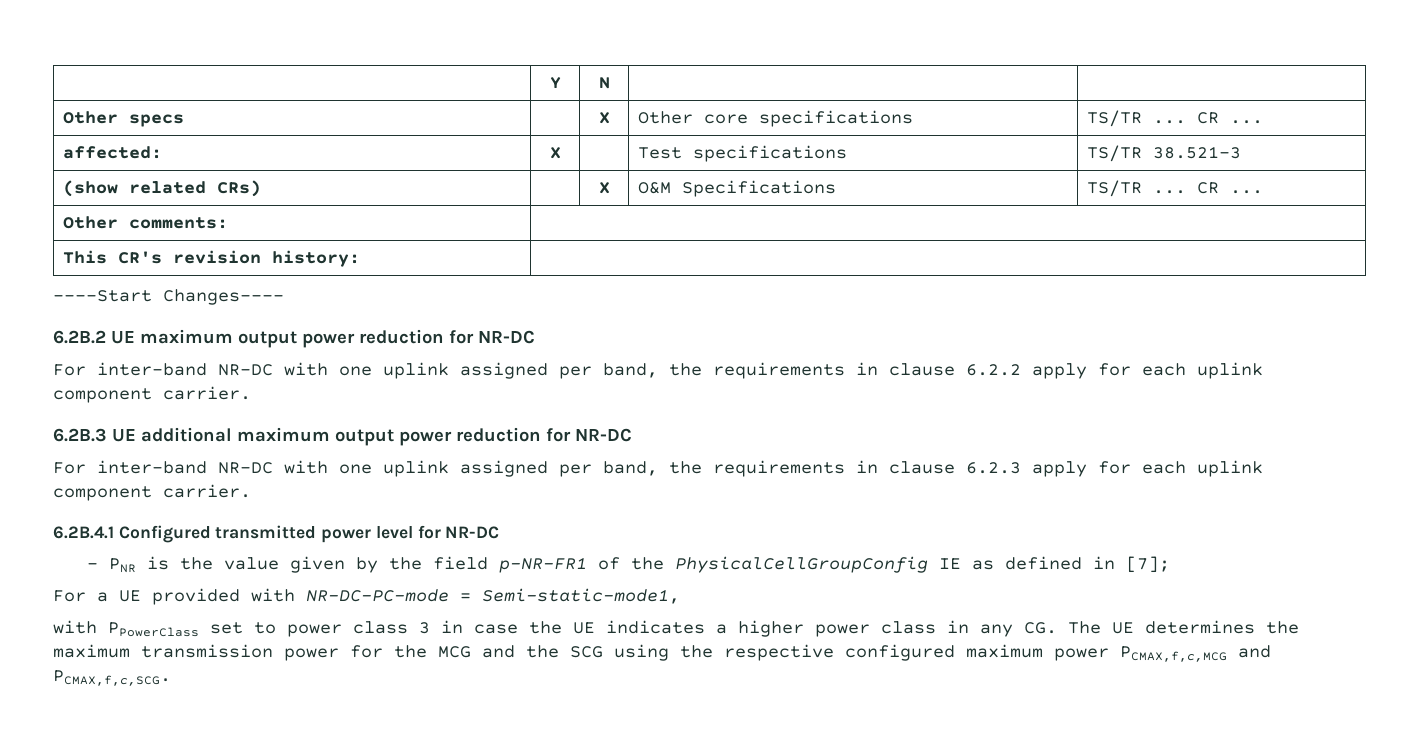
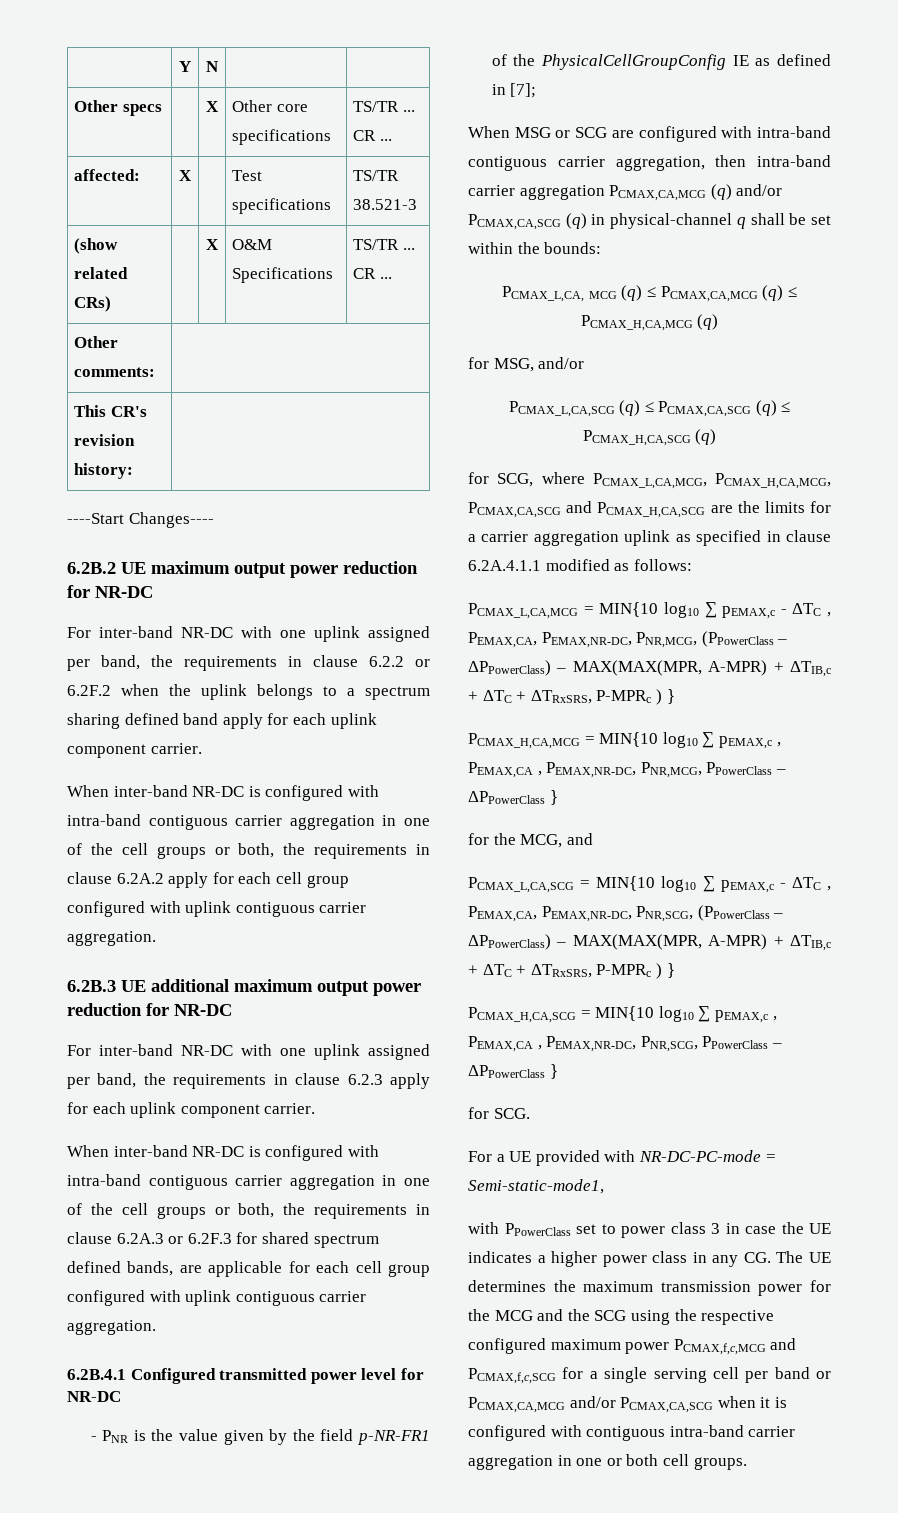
- For inter-band NR-DC with one uplink assigned per band, the requirements in clause 6.2.2 apply for each uplink component carrier.
+ For inter-band NR-DC with one uplink assigned per band, the requirements in clause 6.2.2 or 6.2F.2 when the uplink belongs to a spectrum sharing defined band apply for each uplink component carrier.
+ When inter-band NR-DC is configured with intra-band contiguous carrier aggregation in one of the cell groups or both, the requirements in clause 6.2A.2 apply for each cell group configured with uplink contiguous carrier aggregation.
+ When inter-band NR-DC is configured with intra-band contiguous carrier aggregation in one of the cell groups or both, the requirements in clause 6.2A.3 or 6.2F.3 for shared spectrum defined bands, are applicable for each cell group configured with uplink contiguous carrier aggregation.
+ When MSG or SCG are configured with intra-band contiguous carrier aggregation, then intra-band carrier aggregation PCMAX,CA,MCG (q) and/or PCMAX,CA,SCG (q) in physical-channel q shall be set within the bounds:
+ PCMAX_L,CA, MCG (q) ≤ PCMAX,CA,MCG (q) ≤ PCMAX_H,CA,MCG (q)
+ for MSG, and/or
+ PCMAX_L,CA,SCG (q) ≤ PCMAX,CA,SCG (q) ≤ PCMAX_H,CA,SCG (q)
+ for SCG, where PCMAX_L,CA,MCG, PCMAX_H,CA,MCG, PCMAX,CA,SCG and PCMAX_H,CA,SCG are the limits for a carrier aggregation uplink as specified in clause 6.2A.4.1.1 modified as follows:
+ PCMAX_L,CA,MCG = MIN{10 log10 ∑ pEMAX,c - ΔTC , PEMAX,CA, PEMAX,NR-DC, PNR,MCG, (PPowerClass – ΔPPowerClass) – MAX(MAX(MPR, A-MPR) + ΔTIB,c + ΔTC + ΔTRxSRS, P-MPRc ) }
+ PCMAX_H,CA,MCG = MIN{10 log10 ∑ pEMAX,c , PEMAX,CA , PEMAX,NR-DC, PNR,MCG, PPowerClass – ΔPPowerClass }
+ for the MCG, and
+ PCMAX_L,CA,SCG = MIN{10 log10 ∑ pEMAX,c - ΔTC , PEMAX,CA, PEMAX,NR-DC, PNR,SCG, (PPowerClass – ΔPPowerClass) – MAX(MAX(MPR, A-MPR) + ΔTIB,c + ΔTC + ΔTRxSRS, P-MPRc ) }
+ PCMAX_H,CA,SCG = MIN{10 log10 ∑ pEMAX,c , PEMAX,CA , PEMAX,NR-DC, PNR,SCG, PPowerClass – ΔPPowerClass }
+ for SCG.
- with PPowerClass set to power class 3 in case the UE indicates a higher power class in any CG. The UE determines the maximum transmission power for the MCG and the SCG using the respective configured maximum power PCMAX,f,c,MCG and PCMAX,f,c,SCG.
+ with PPowerClass set to power class 3 in case the UE indicates a higher power class in any CG. The UE determines the maximum transmission power for the MCG and the SCG using the respective configured maximum power PCMAX,f,c,MCG and PCMAX,f,c,SCG for a single serving cell per band or PCMAX,CA,MCG and/or PCMAX,CA,SCG when it is configured with contiguous intra-band carrier aggregation in one or both cell groups.

